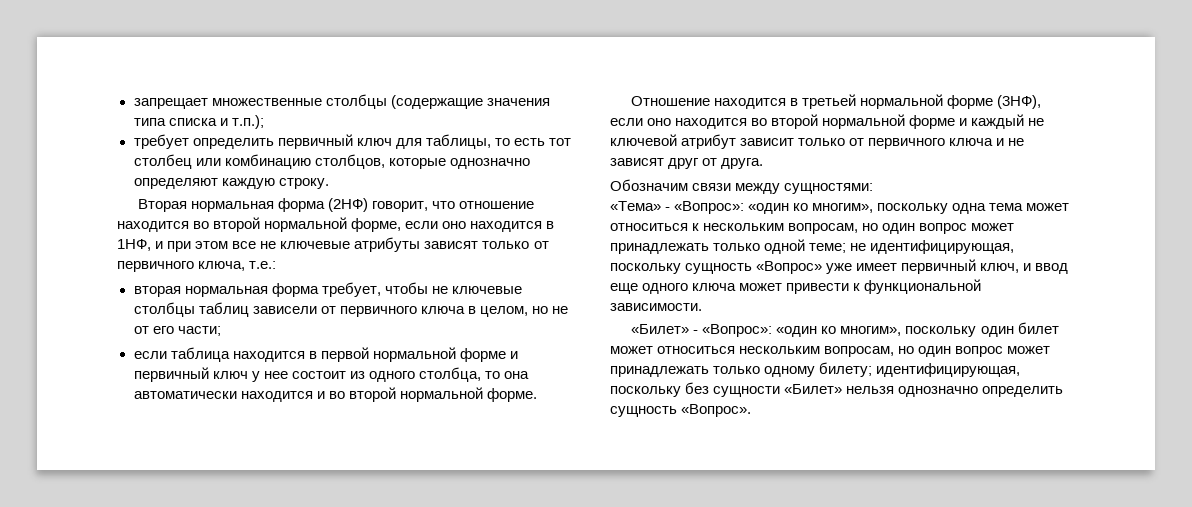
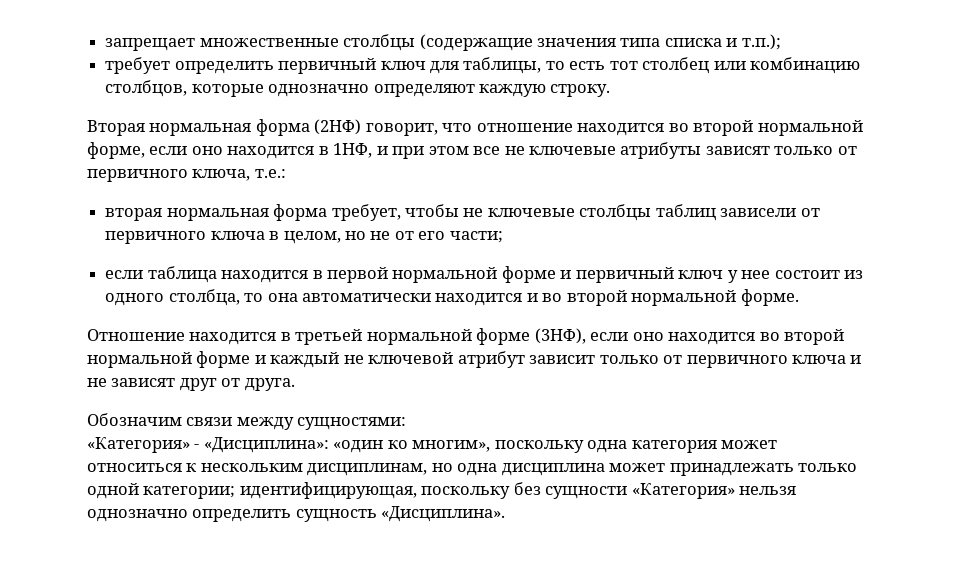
- «Тема» - «Вопрос»: «один ко многим», поскольку одна тема может относиться к нескольким вопросам, но один вопрос может принадлежать только одной теме; не идентифицирующая, поскольку сущность «Вопрос» уже имеет первичный ключ, и ввод еще одного ключа может привести к функциональной зависимости.
- «Билет» - «Вопрос»: «один ко многим», поскольку один билет может относиться нескольким вопросам, но один вопрос может принадлежать только одному билету; идентифицирующая, поскольку без сущности «Билет» нельзя однозначно определить сущность «Вопрос».
+ «Категория» - «Дисциплина»: «один ко многим», поскольку одна категория может относиться к нескольким дисциплинам, но одна дисциплина может принадлежать только одной категории; идентифицирующая, поскольку без сущности «Категория» нельзя однозначно определить сущность «Дисциплина».

